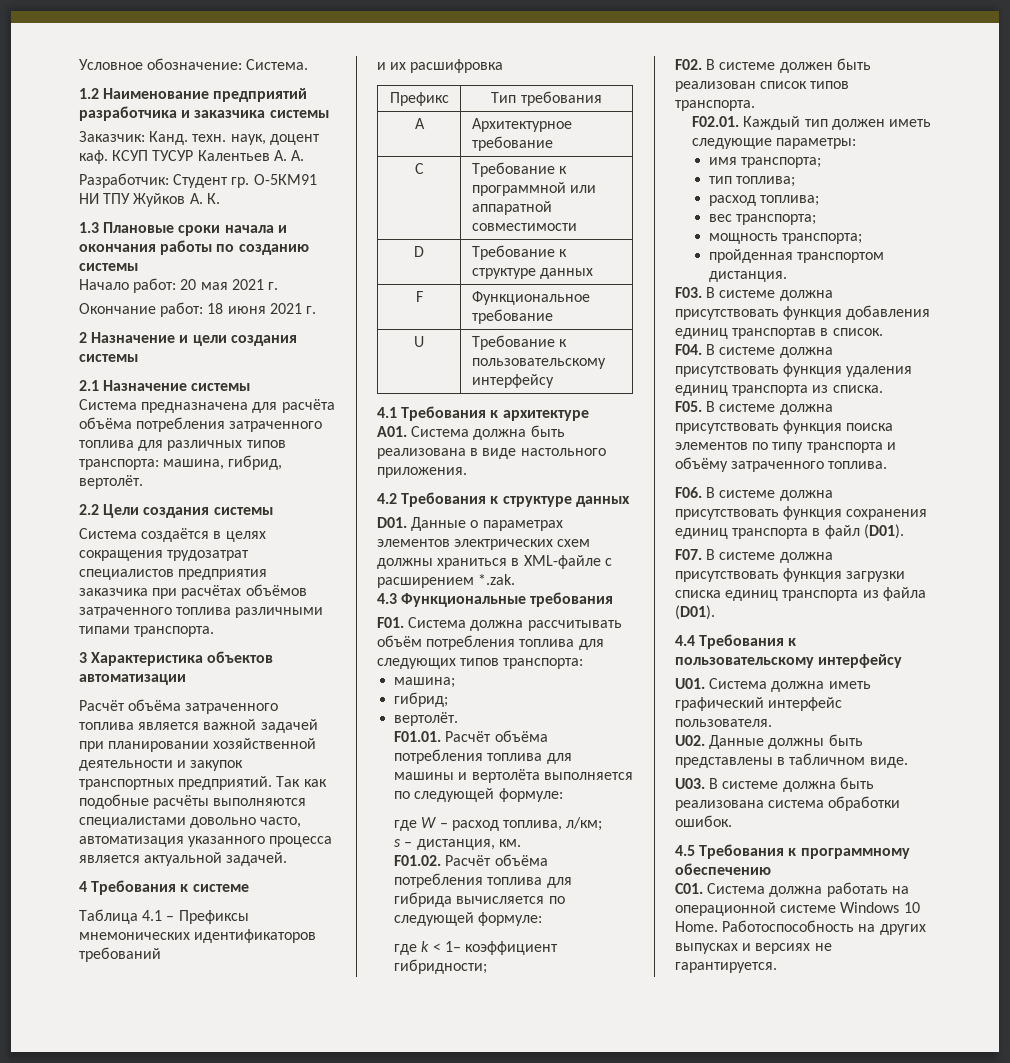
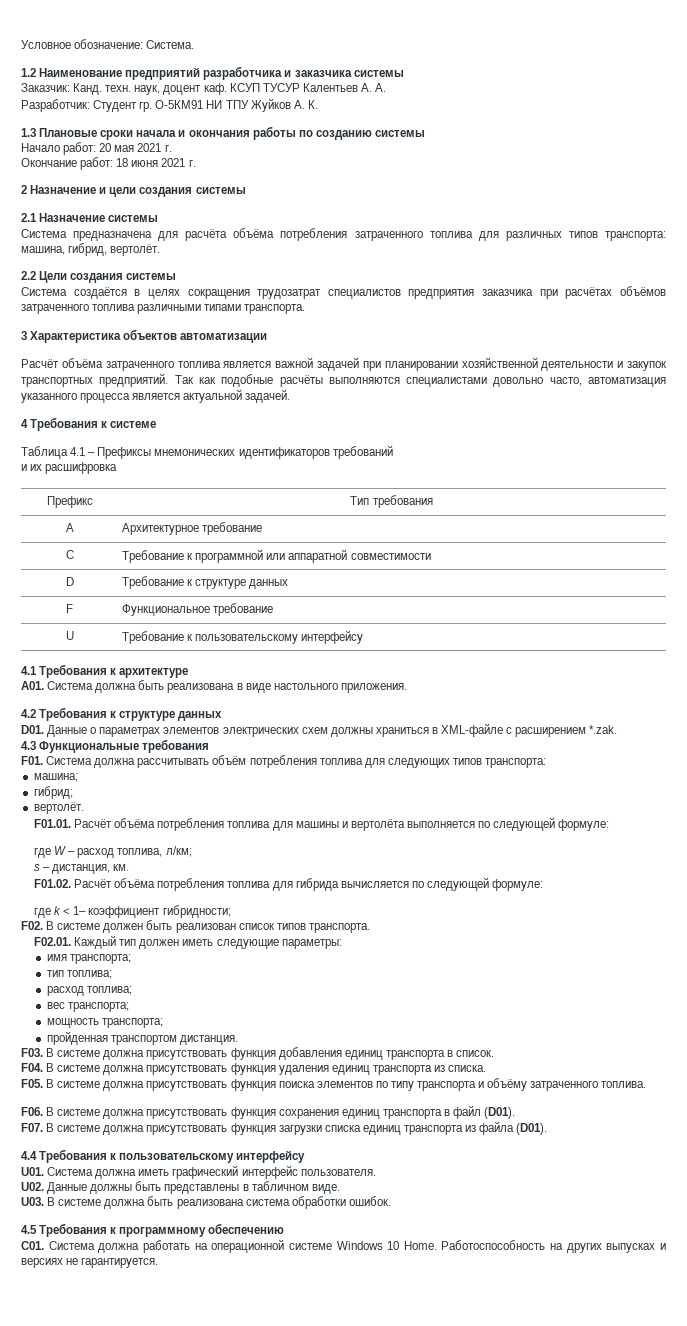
- F03. В системе должна присутствовать функция добавления единиц транспортав в список.
+ F03. В системе должна присутствовать функция добавления единиц транспорта в список.

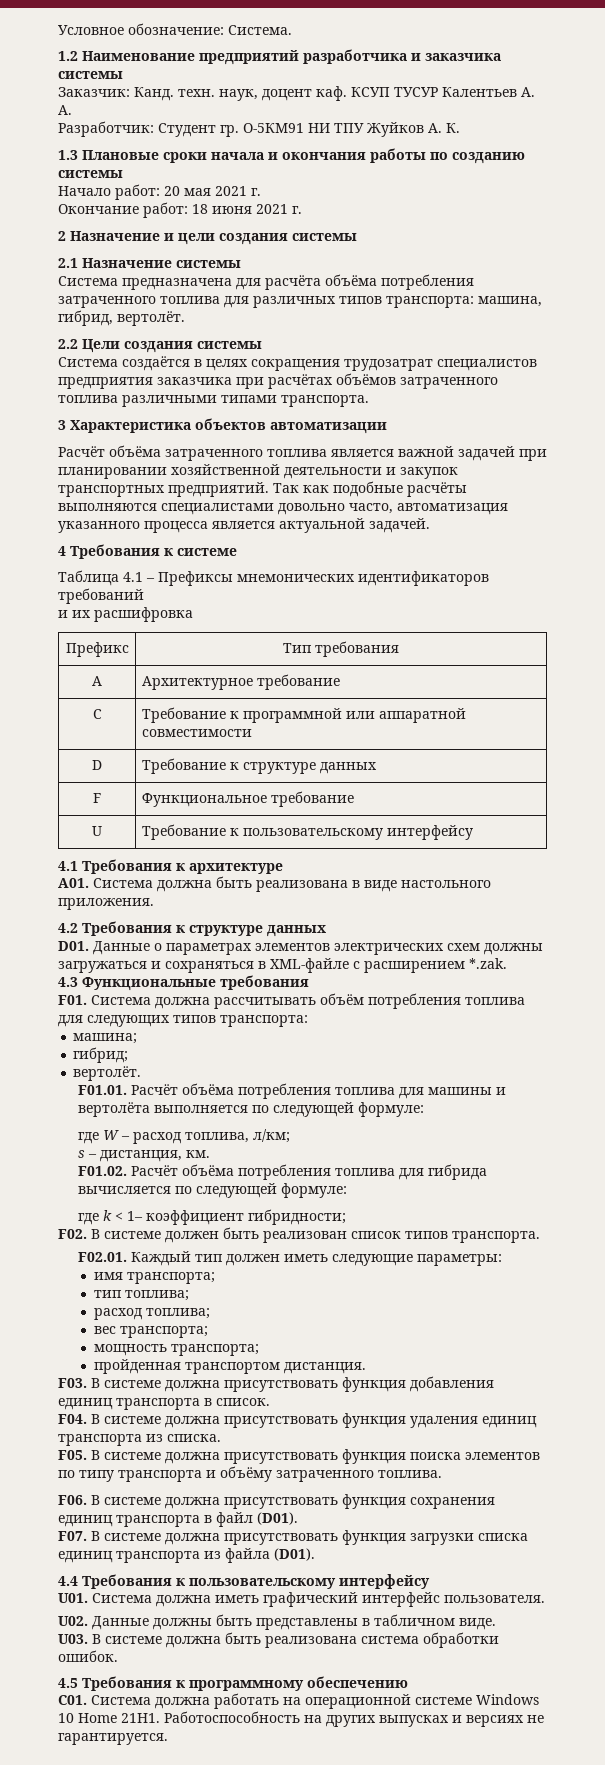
- D01. Данные о параметрах элементов электрических схем должны храниться в XML-файле с расширением *.zak.
+ D01. Данные о параметрах элементов электрических схем должны загружаться и сохраняться в XML-файле с расширением *.zak.
- C01. Система должна работать на операционной системе Windows 10 Home.
+ C01. Система должна работать на операционной системе Windows 10 Home 21H1.

